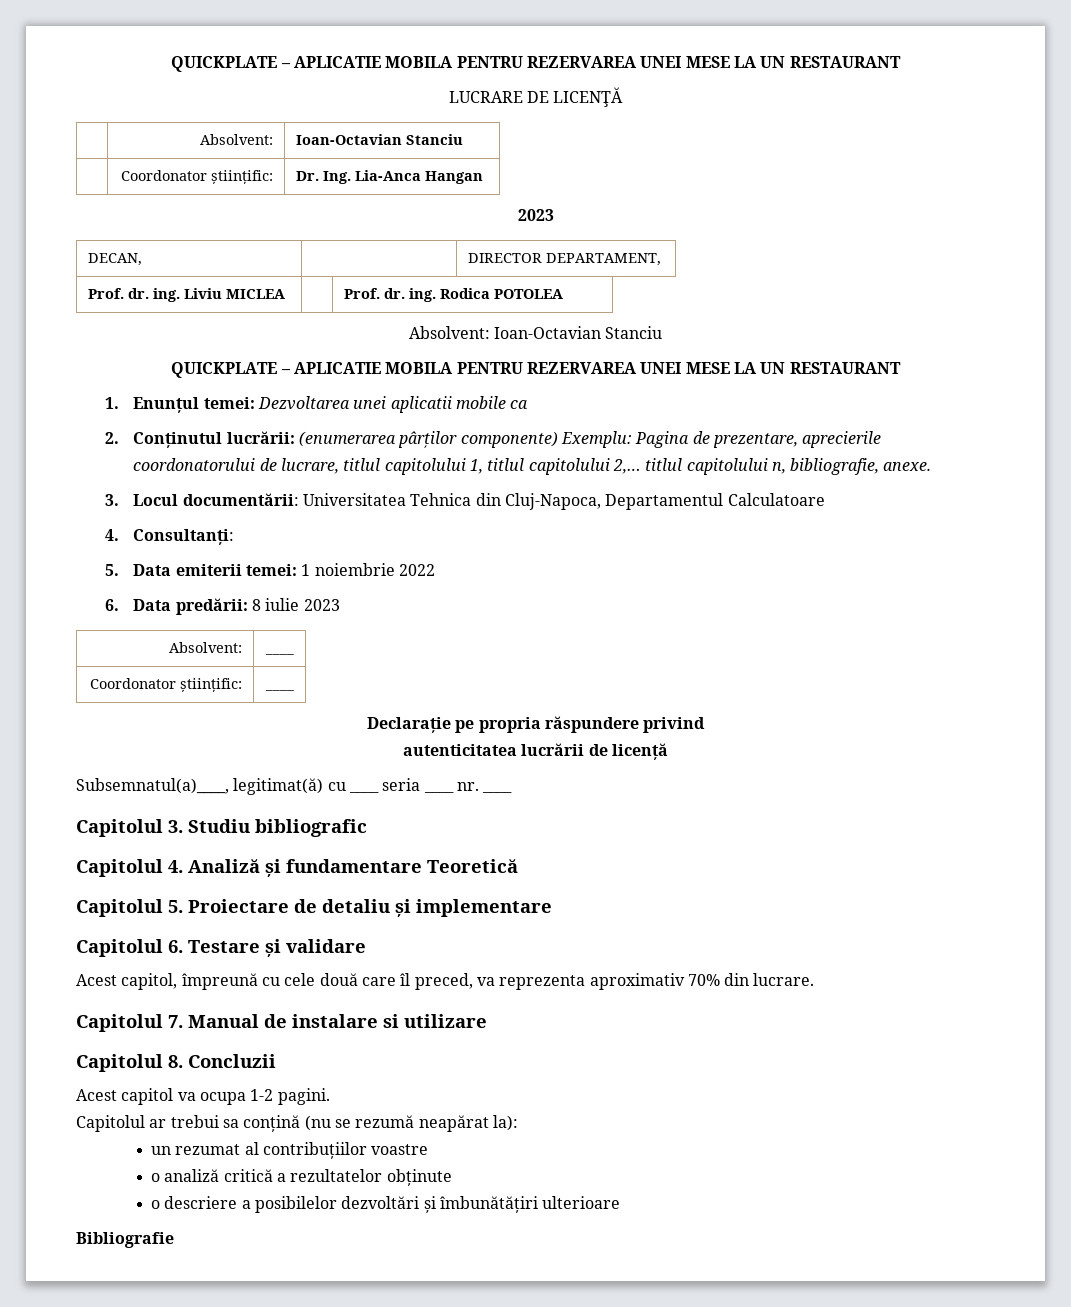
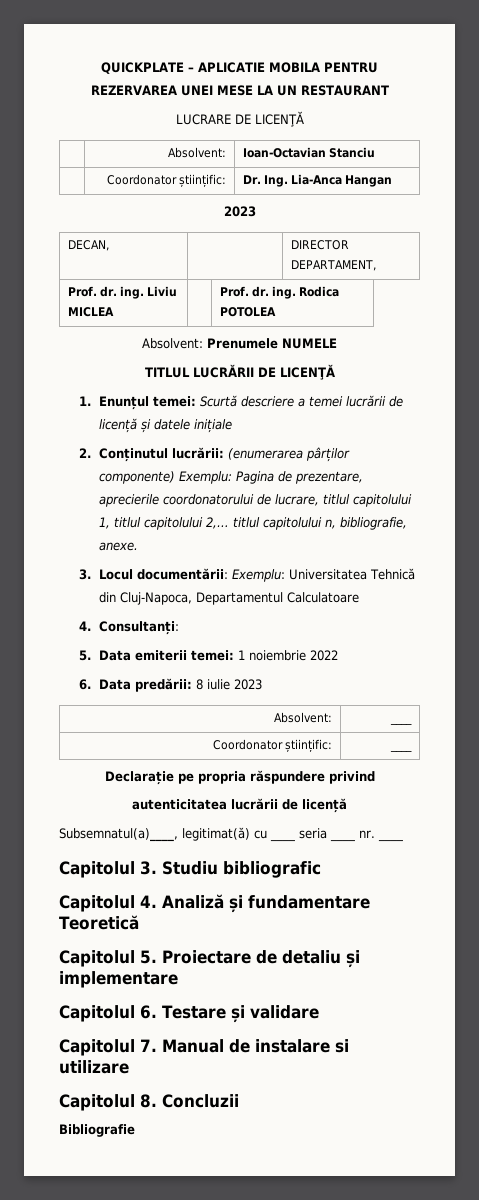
- Absolvent: Ioan-Octavian Stanciu
- QUICKPLATE – APLICATIE MOBILA PENTRU REZERVAREA UNEI MESE LA UN RESTAURANT
- 1. Enunțul temei: Dezvoltarea unei aplicatii mobile ca
+ Absolvent: Prenumele NUMELE
+ TITLUL LUCRĂRII DE LICENŢĂ
+ 1. Enunțul temei: Scurtă descriere a temei lucrării de licență și datele inițiale
- 3. Locul documentării: Universitatea Tehnica din Cluj-Napoca, Departamentul Calculatoare
+ 3. Locul documentării: Exemplu: Universitatea Tehnică din Cluj-Napoca, Departamentul Calculatoare
- Acest capitol, împreună cu cele două care îl preced, va reprezenta aproximativ 70% din lucrare.
- Acest capitol va ocupa 1-2 pagini.
- Capitolul ar trebui sa conțină (nu se rezumă neapărat la):
- un rezumat al contribuțiilor voastre
- o analiză critică a rezultatelor obținute
- o descriere a posibilelor dezvoltări și îmbunătățiri ulterioare

